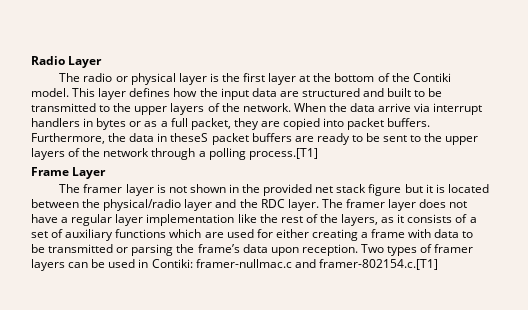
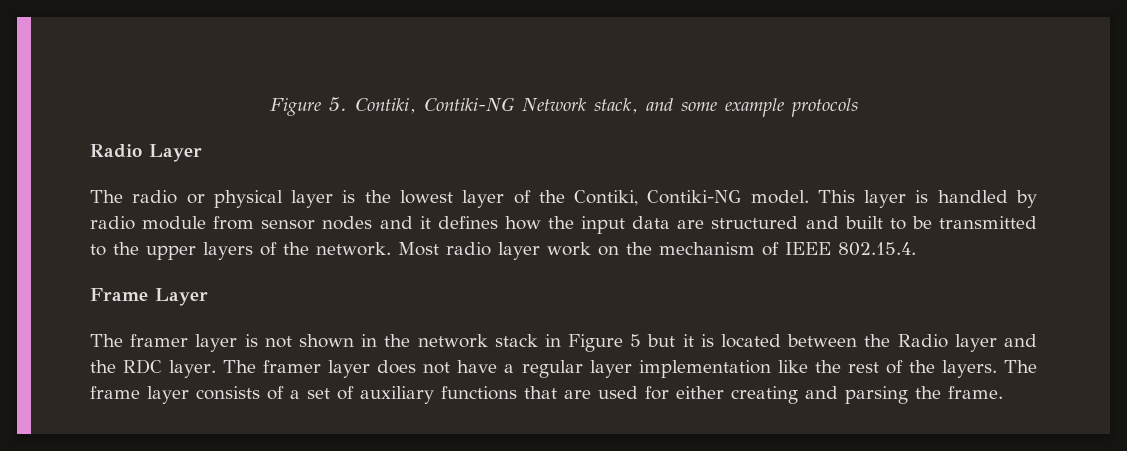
+ Figure 5. Contiki, Contiki-NG Network stack, and some example protocols
- The radio or physical layer is the first layer at the bottom of the Contiki model. This layer defines how the input data are structured and built to be transmitted to the upper layers of the network.
+ The radio or physical layer is the lowest layer of the Contiki, Contiki-NG model. This layer is handled by radio module from sensor nodes and it defines how the input data are structured and built to be transmitted to the upper layers of the network.
- When the data arrive via interrupt handlers in bytes or as a full packet, they are copied into packet buffers. Furthermore, the data in theseS packet buffers are ready to be sent to the upper layers of the network through a polling process.[T1]
+ Most radio layer work on the mechanism of IEEE 802.15.4.
- The framer layer is not shown in the provided net stack figure but it is located between the physical/radio layer and the RDC layer.
+ The framer layer is not shown in the network stack in Figure 5 but it is located between the Radio layer and the RDC layer.
- The framer layer does not have a regular layer implementation like the rest of the layers, as it consists of a set of auxiliary functions which are used for either creating a frame with data to be transmitted or parsing the frame’s data upon reception. Two types of framer layers can be used in Contiki: framer-nullmac.c and framer-802154.c.[T1]
+ The framer layer does not have a regular layer implementation like the rest of the layers. The frame layer consists of a set of auxiliary functions that are used for either creating and parsing the frame.

